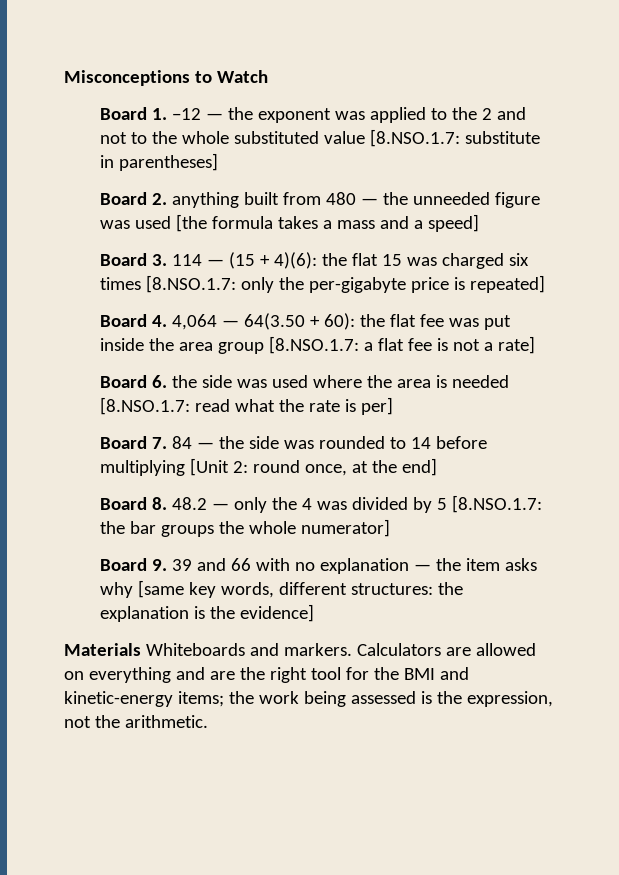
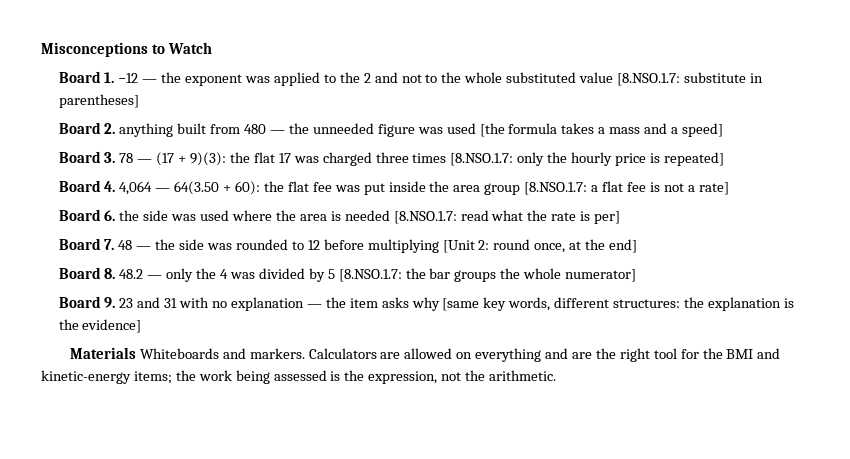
- Board 3. 114 — (15 + 4)(6): the flat 15 was charged six times [8.NSO.1.7: only the per-gigabyte price is repeated]
+ Board 3. 78 — (17 + 9)(3): the flat 17 was charged three times [8.NSO.1.7: only the hourly price is repeated]
- Board 7. 84 — the side was rounded to 14 before multiplying [Unit 2: round once, at the end]
+ Board 7. 48 — the side was rounded to 12 before multiplying [Unit 2: round once, at the end]
- Board 9. 39 and 66 with no explanation — the item asks why [same key words, different structures: the explanation is the evidence]
+ Board 9. 23 and 31 with no explanation — the item asks why [same key words, different structures: the explanation is the evidence]

